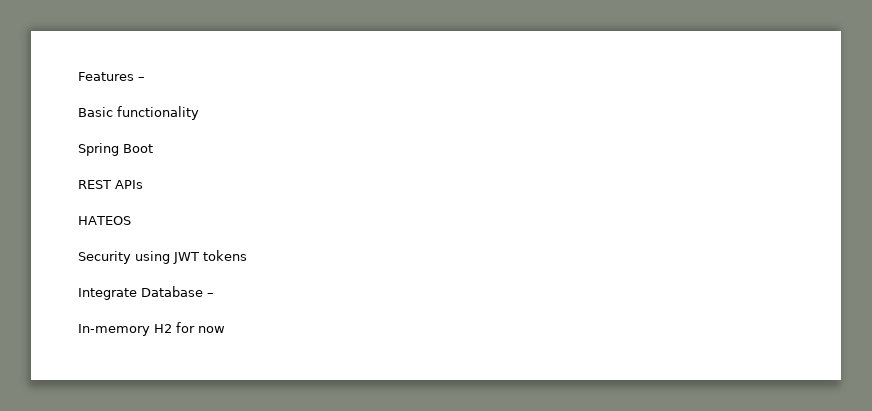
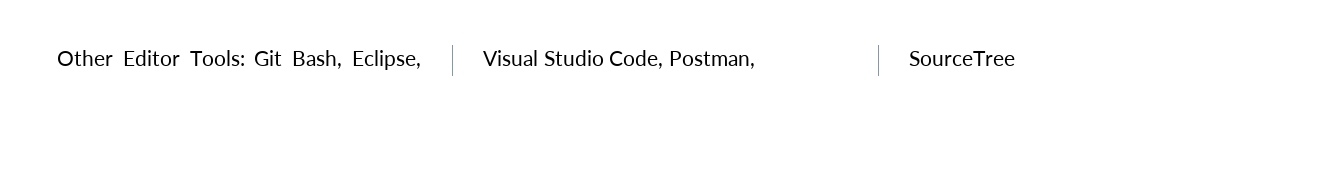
- Features –
- Basic functionality
- Spring Boot
- REST APIs
- HATEOS
- Security using JWT tokens
- Integrate Database –
- In-memory H2 for now
+ Other Editor Tools: Git Bash, Eclipse, Visual Studio Code, Postman, SourceTree

